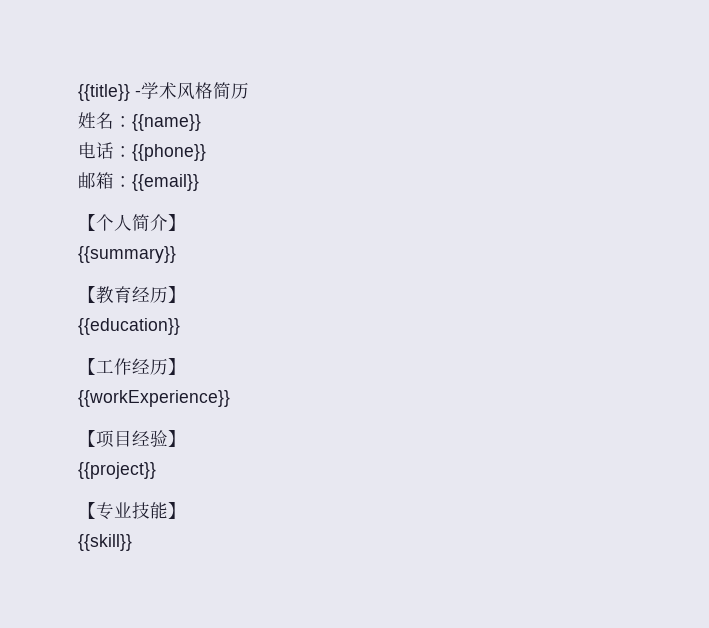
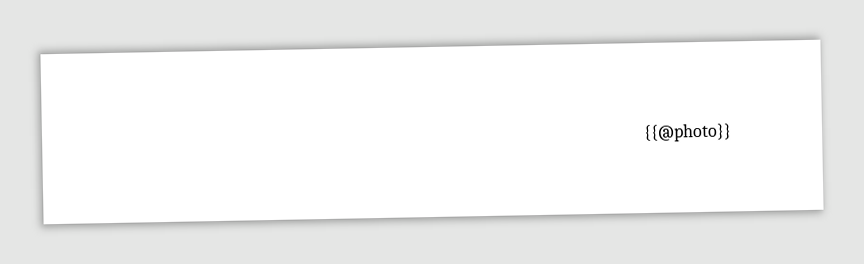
- {{title}} -学术风格简历
- 姓名：{{name}}
- 电话：{{phone}}
- 邮箱：{{email}}
- 【个人简介】
- {{summary}}
- 【教育经历】
- {{education}}
- 【工作经历】
- {{workExperience}}
- 【项目经验】
- {{project}}
- 【专业技能】
- {{skill}}
+ {{@photo}}

